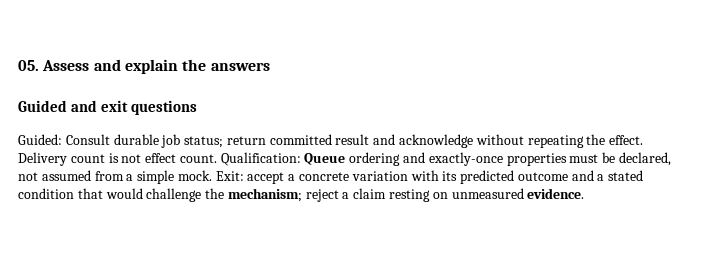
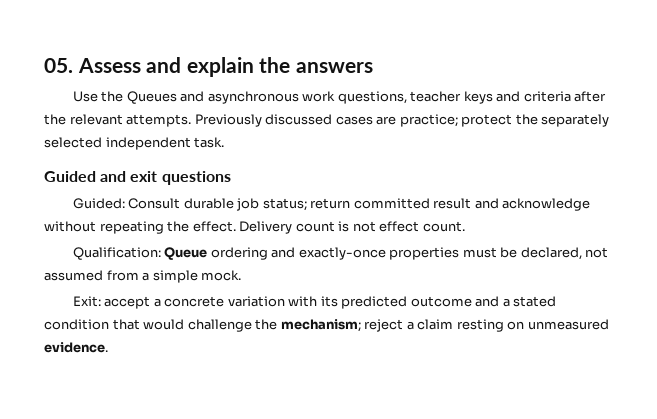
+ Use the Queues and asynchronous work questions, teacher keys and criteria after the relevant attempts. Previously discussed cases are practice; protect the separately selected independent task.
- Delivery count is not effect count. Qualification: Queue ordering and exactly-once properties must be declared, not assumed from a simple mock. Exit: accept a concrete variation with its predicted outcome and a stated condition that would challenge the mechanism; reject a claim resting on unmeasured evidence.
+ Delivery count is not effect count.
+ Qualification: Queue ordering and exactly-once properties must be declared, not assumed from a simple mock.
+ Exit: accept a concrete variation with its predicted outcome and a stated condition that would challenge the mechanism; reject a claim resting on unmeasured evidence.

